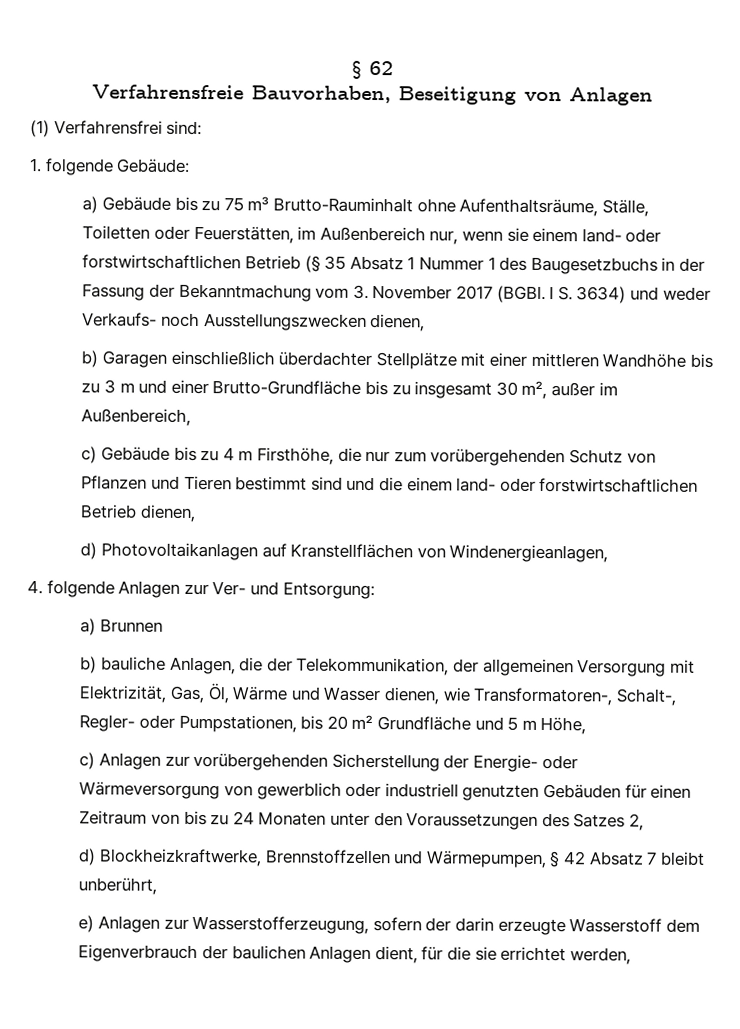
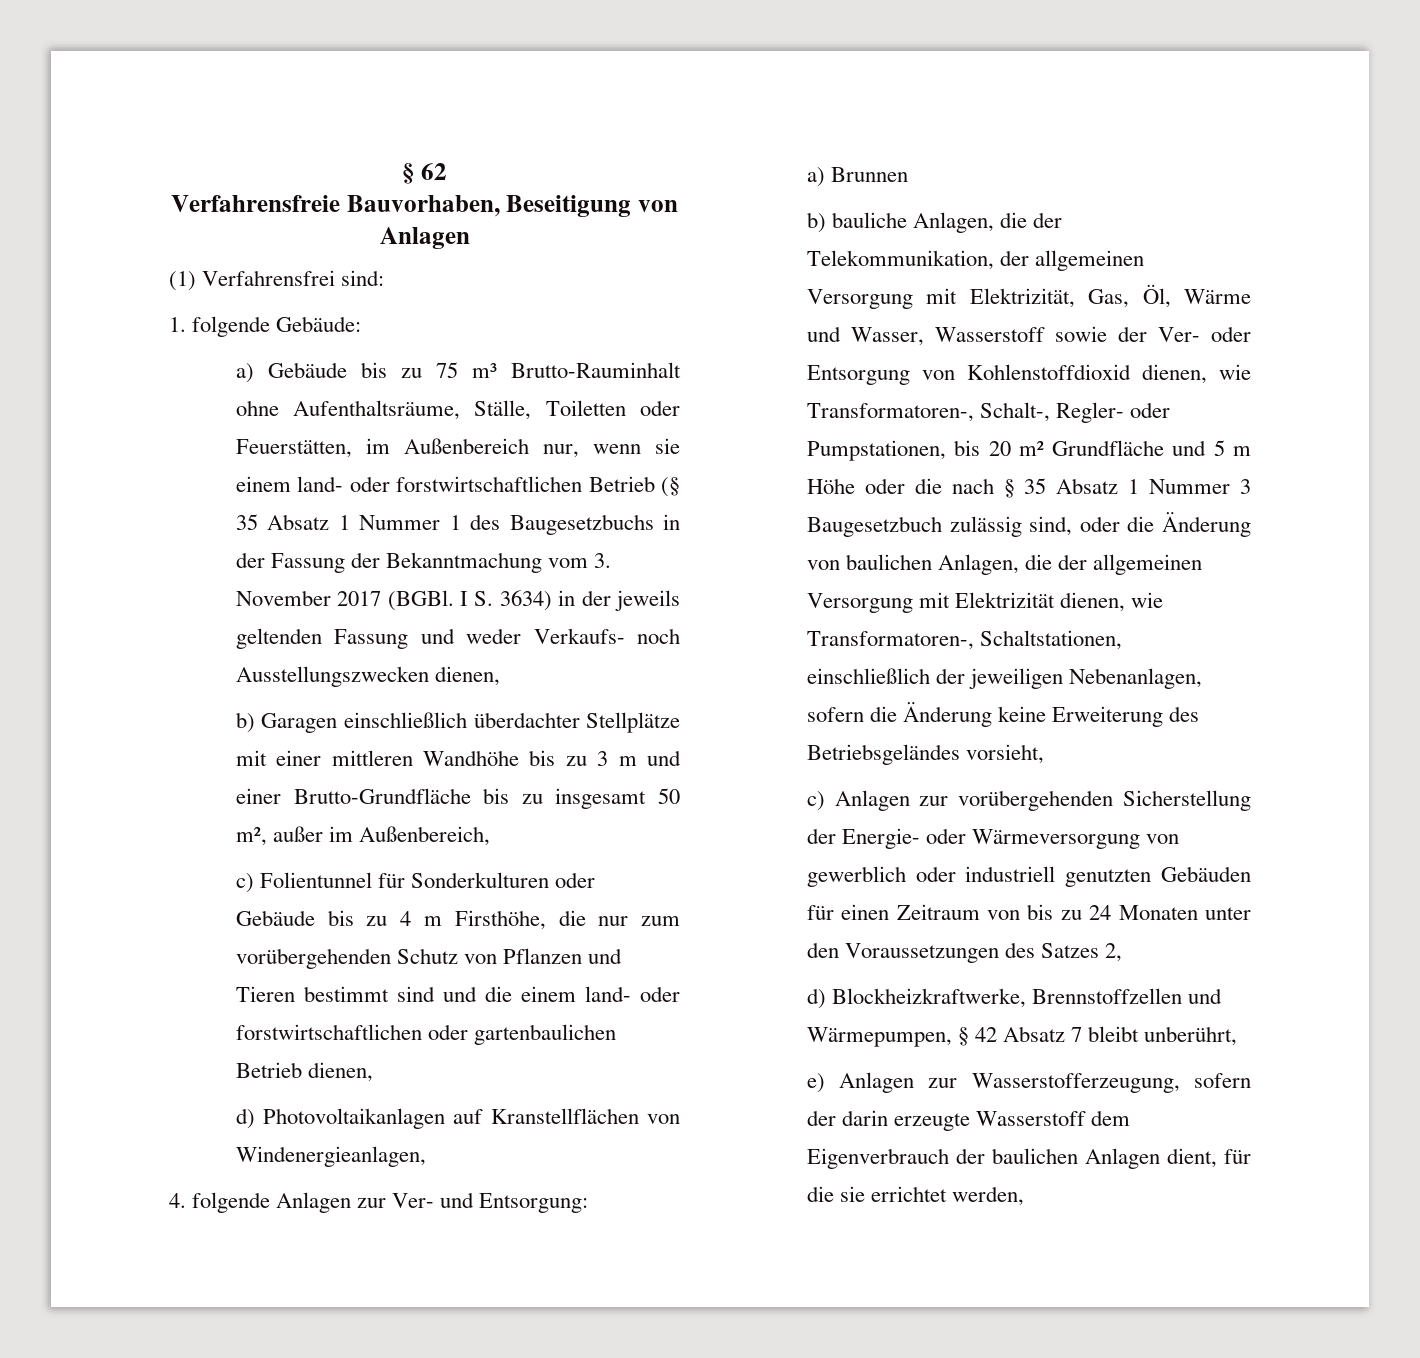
- I S. 3634) und weder Verkaufs- noch Ausstellungszwecken dienen,
+ I S. 3634) in der jeweils geltenden Fassung und weder Verkaufs- noch Ausstellungszwecken dienen,
- b) Garagen einschließlich überdachter Stellplätze mit einer mittleren Wandhöhe bis zu 3 m und einer Brutto-Grundfläche bis zu insgesamt 30 m², außer im Außenbereich,
+ b) Garagen einschließlich überdachter Stellplätze mit einer mittleren Wandhöhe bis zu 3 m und einer Brutto-Grundfläche bis zu insgesamt 50 m², außer im Außenbereich,
- c) Gebäude bis zu 4 m Firsthöhe, die nur zum vorübergehenden Schutz von Pflanzen und Tieren bestimmt sind und die einem land- oder forstwirtschaftlichen Betrieb dienen,
+ c) Folientunnel für Sonderkulturen oder Gebäude bis zu 4 m Firsthöhe, die nur zum vorübergehenden Schutz von Pflanzen und Tieren bestimmt sind und die einem land- oder forstwirtschaftlichen oder gartenbaulichen Betrieb dienen,
- b) bauliche Anlagen, die der Telekommunikation, der allgemeinen Versorgung mit Elektrizität, Gas, Öl, Wärme und Wasser dienen, wie Transformatoren-, Schalt-, Regler- oder Pumpstationen, bis 20 m² Grundfläche und 5 m Höhe,
+ b) bauliche Anlagen, die der Telekommunikation, der allgemeinen Versorgung mit Elektrizität, Gas, Öl, Wärme und Wasser, Wasserstoff sowie der Ver- oder Entsorgung von Kohlenstoffdioxid dienen, wie Transformatoren-, Schalt-, Regler- oder Pumpstationen, bis 20 m² Grundfläche und 5 m Höhe oder die nach § 35 Absatz 1 Nummer 3 Baugesetzbuch zulässig sind, oder die Änderung von baulichen Anlagen, die der allgemeinen Versorgung mit Elektrizität dienen, wie Transformatoren-, Schaltstationen, einschließlich der jeweiligen Nebenanlagen, sofern die Änderung keine Erweiterung des Betriebsgeländes vorsieht,

